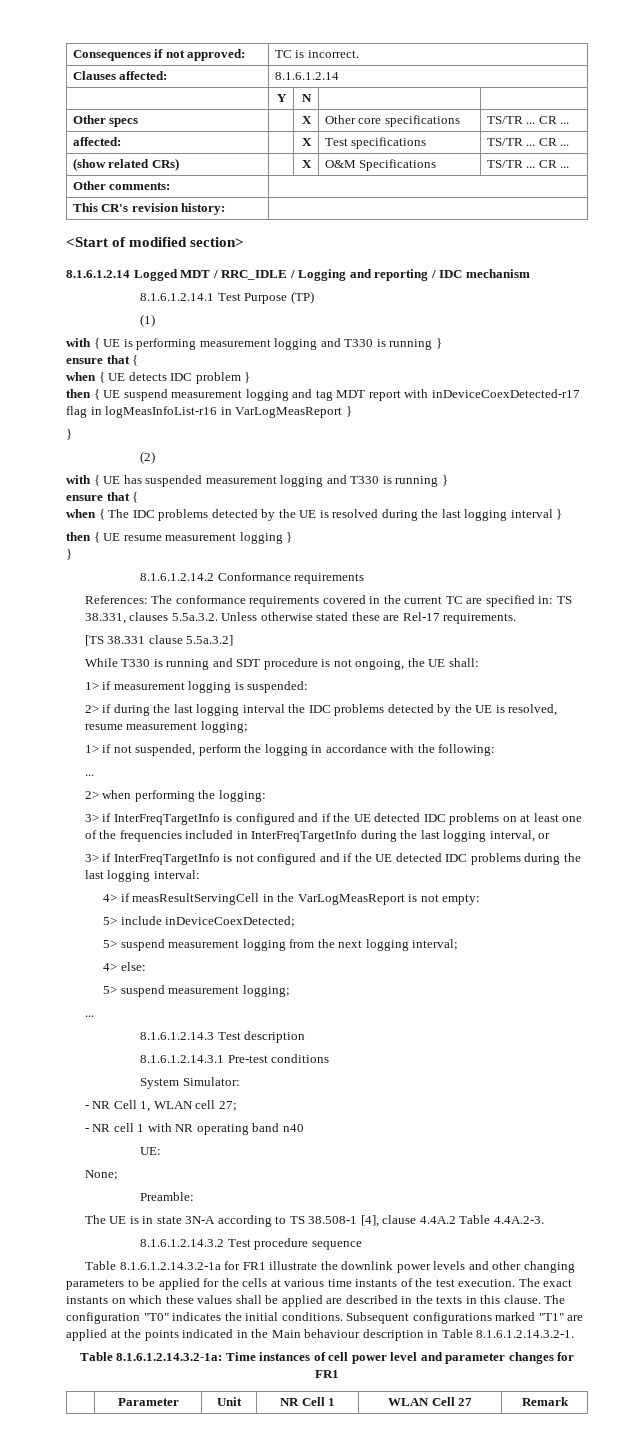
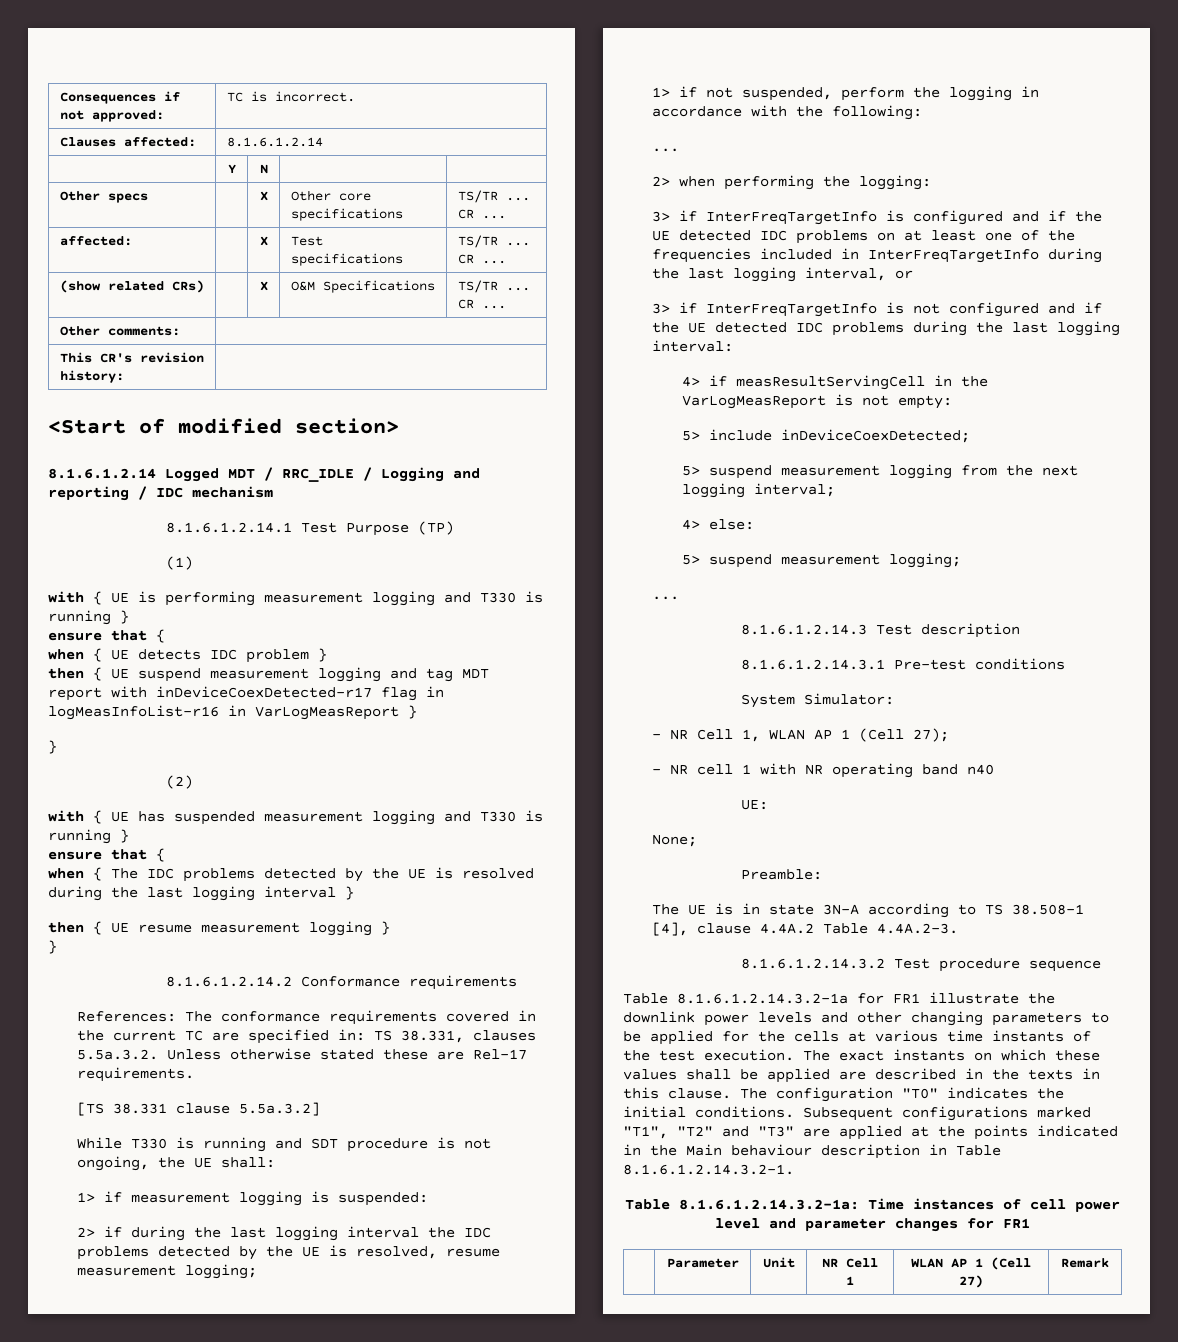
- - NR Cell 1, WLAN cell 27;
+ - NR Cell 1, WLAN AP 1 (Cell 27);
- Subsequent configurations marked "T1" are applied at the points indicated in the Main behaviour description in Table 8.1.6.1.2.14.3.2-1.
+ Subsequent configurations marked "T1", "T2" and "T3" are applied at the points indicated in the Main behaviour description in Table 8.1.6.1.2.14.3.2-1.
- | Parameter | Unit | NR Cell 1 | WLAN Cell 27 | Remark
+ | Parameter | Unit | NR Cell 1 | WLAN AP 1 (Cell 27) | Remark

